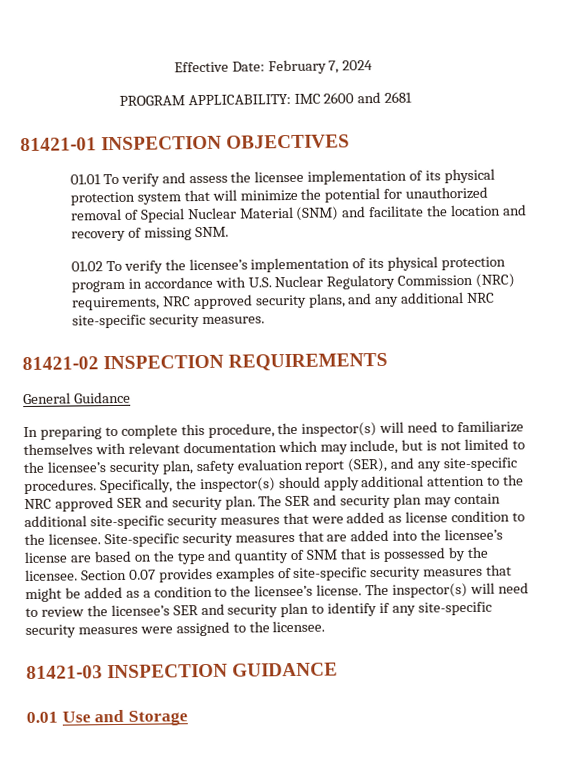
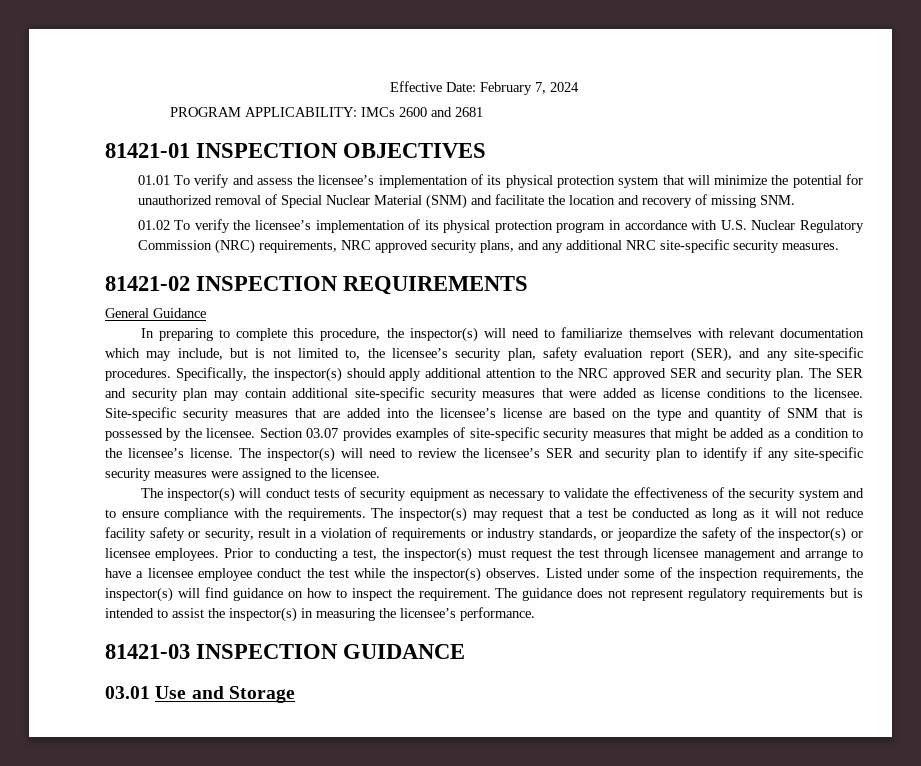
- PROGRAM APPLICABILITY: IMC 2600 and 2681
+ PROGRAM APPLICABILITY: IMCs 2600 and 2681
- 01.01 To verify and assess the licensee implementation of its physical protection system that will minimize the potential for unauthorized removal of Special Nuclear Material (SNM) and facilitate the location and recovery of missing SNM.
+ 01.01 To verify and assess the licensee’s implementation of its physical protection system that will minimize the potential for unauthorized removal of Special Nuclear Material (SNM) and facilitate the location and recovery of missing SNM.
- In preparing to complete this procedure, the inspector(s) will need to familiarize themselves with relevant documentation which may include, but is not limited to the licensee’s security plan, safety evaluation report (SER), and any site-specific procedures.
+ In preparing to complete this procedure, the inspector(s) will need to familiarize themselves with relevant documentation which may include, but is not limited to, the licensee’s security plan, safety evaluation report (SER), and any site-specific procedures.
- The SER and security plan may contain additional site-specific security measures that were added as license condition to the licensee.
+ The SER and security plan may contain additional site-specific security measures that were added as license conditions to the licensee.
- Section 0.07 provides examples of site-specific security measures that might be added as a condition to the licensee’s license.
+ Section 03.07 provides examples of site-specific security measures that might be added as a condition to the licensee’s license.
+ The inspector(s) will conduct tests of security equipment as necessary to validate the effectiveness of the security system and to ensure compliance with the requirements. The inspector(s) may request that a test be conducted as long as it will not reduce facility safety or security, result in a violation of requirements or industry standards, or jeopardize the safety of the inspector(s) or licensee employees. Prior to conducting a test, the inspector(s) must request the test through licensee management and arrange to have a licensee employee conduct the test while the inspector(s) observes. Listed under some of the inspection requirements, the inspector(s) will find guidance on how to inspect the requirement. The guidance does not represent regulatory requirements but is intended to assist the inspector(s) in measuring the licensee’s performance.
- 0.01 Use and Storage
+ 03.01 Use and Storage

